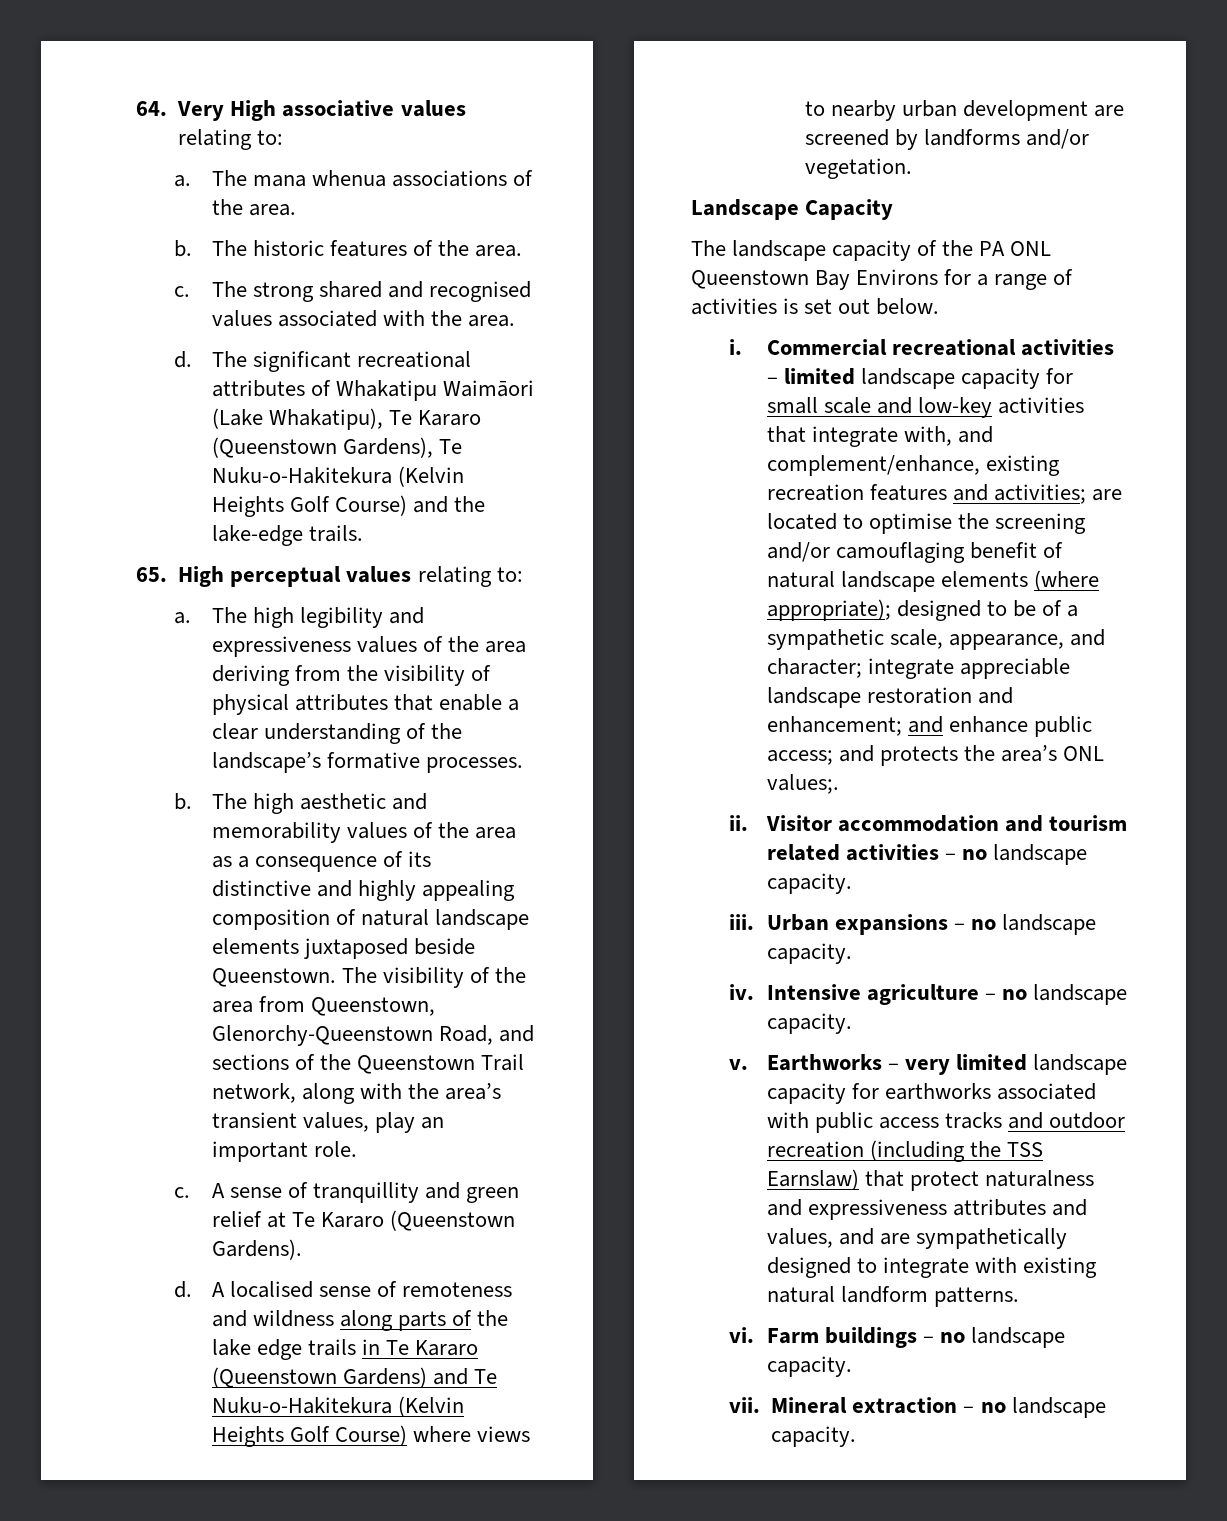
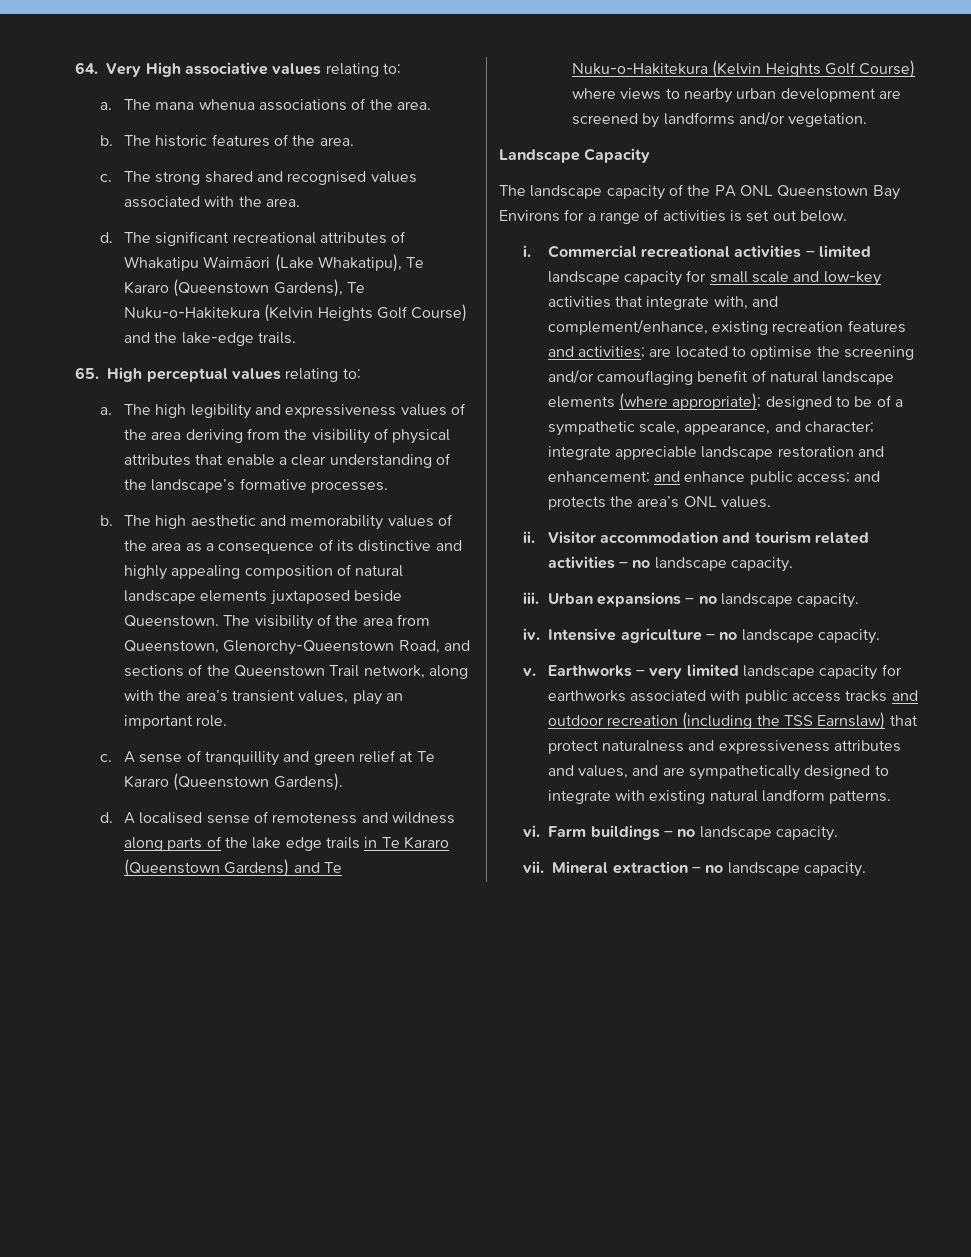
- and protects the area’s ONL values;.
+ and protects the area’s ONL values.

